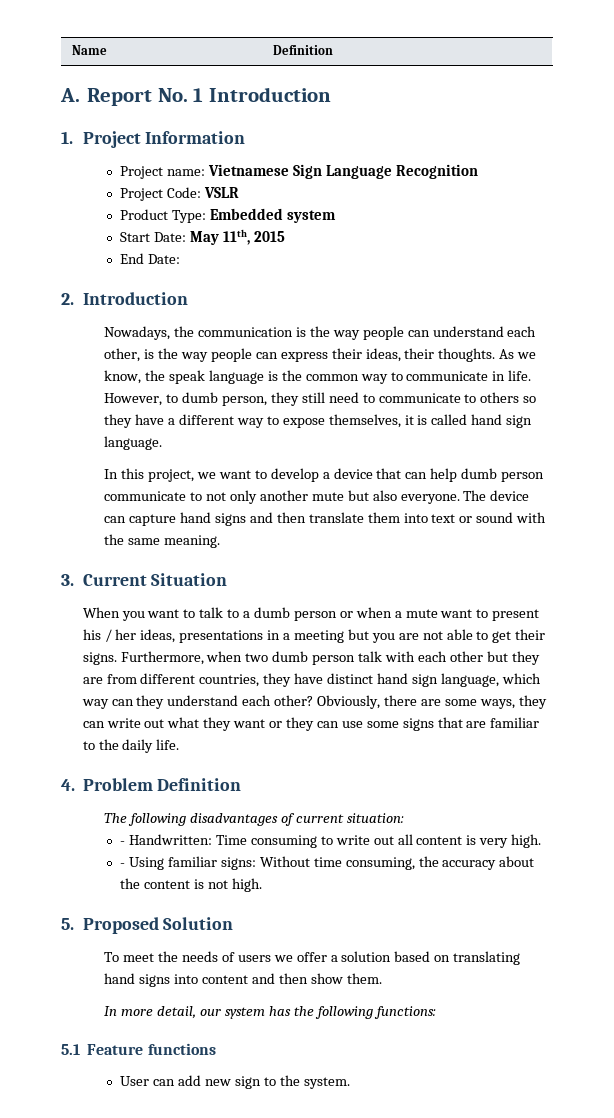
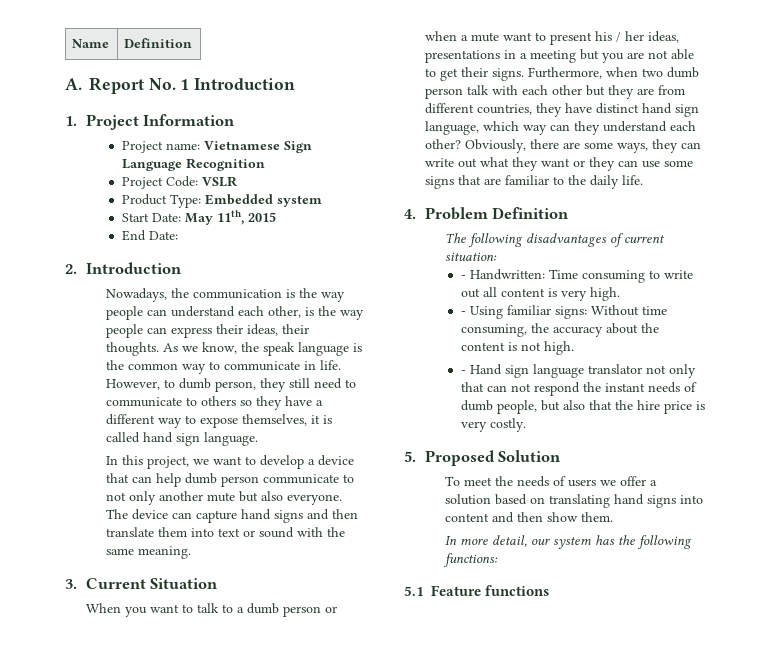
+ - Hand sign language translator not only that can not respond the instant needs of dumb people, but also that the hire price is very costly.
- User can add new sign to the system.

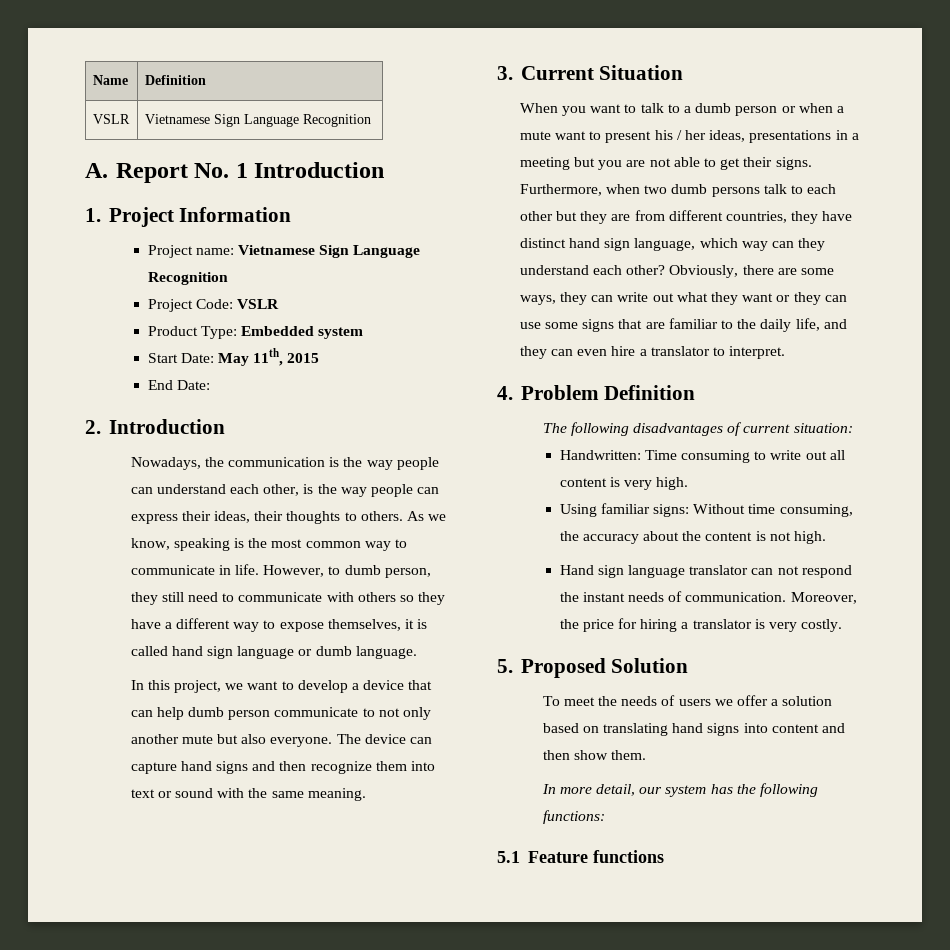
+ VSLR | Vietnamese Sign Language Recognition
- Nowadays, the communication is the way people can understand each other, is the way people can express their ideas, their thoughts. As we know, the speak language is the common way to communicate in life.
+ Nowadays, the communication is the way people can understand each other, is the way people can express their ideas, their thoughts to others. As we know, speaking is the most common way to communicate in life.
- However, to dumb person, they still need to communicate to others so they have a different way to expose themselves, it is called hand sign language.
+ However, to dumb person, they still need to communicate with others so they have a different way to expose themselves, it is called hand sign language or dumb language.
- The device can capture hand signs and then translate them into text or sound with the same meaning.
+ The device can capture hand signs and then recognize them into text or sound with the same meaning.
- Furthermore, when two dumb person talk with each other but they are from different countries, they have distinct hand sign language, which way can they understand each other?
+ Furthermore, when two dumb persons talk to each other but they are from different countries, they have distinct hand sign language, which way can they understand each other?
- Obviously, there are some ways, they can write out what they want or they can use some signs that are familiar to the daily life.
+ Obviously, there are some ways, they can write out what they want or they can use some signs that are familiar to the daily life, and they can even hire a translator to interpret.
- - Handwritten: Time consuming to write out all content is very high.
+ Handwritten: Time consuming to write out all content is very high.
- - Using familiar signs: Without time consuming, the accuracy about the content is not high.
+ Using familiar signs: Without time consuming, the accuracy about the content is not high.
- - Hand sign language translator not only that can not respond the instant needs of dumb people, but also that the hire price is very costly.
+ Hand sign language translator can not respond the instant needs of communication. Moreover, the price for hiring a translator is very costly.

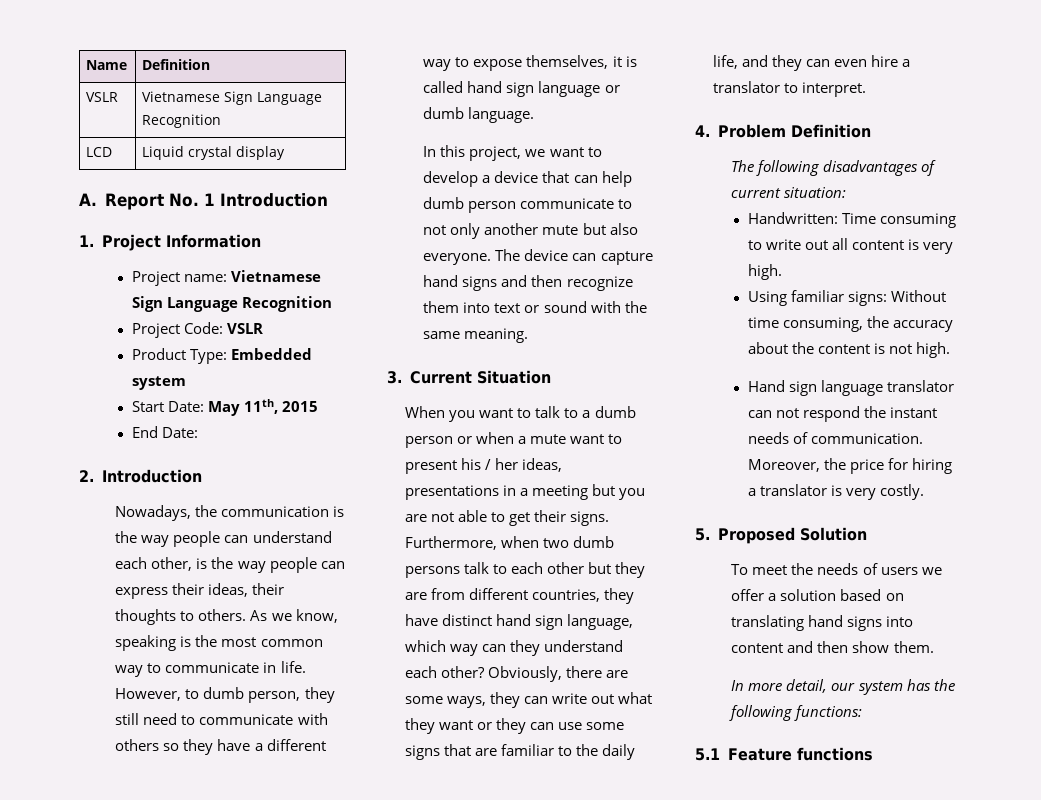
+ LCD | Liquid crystal display

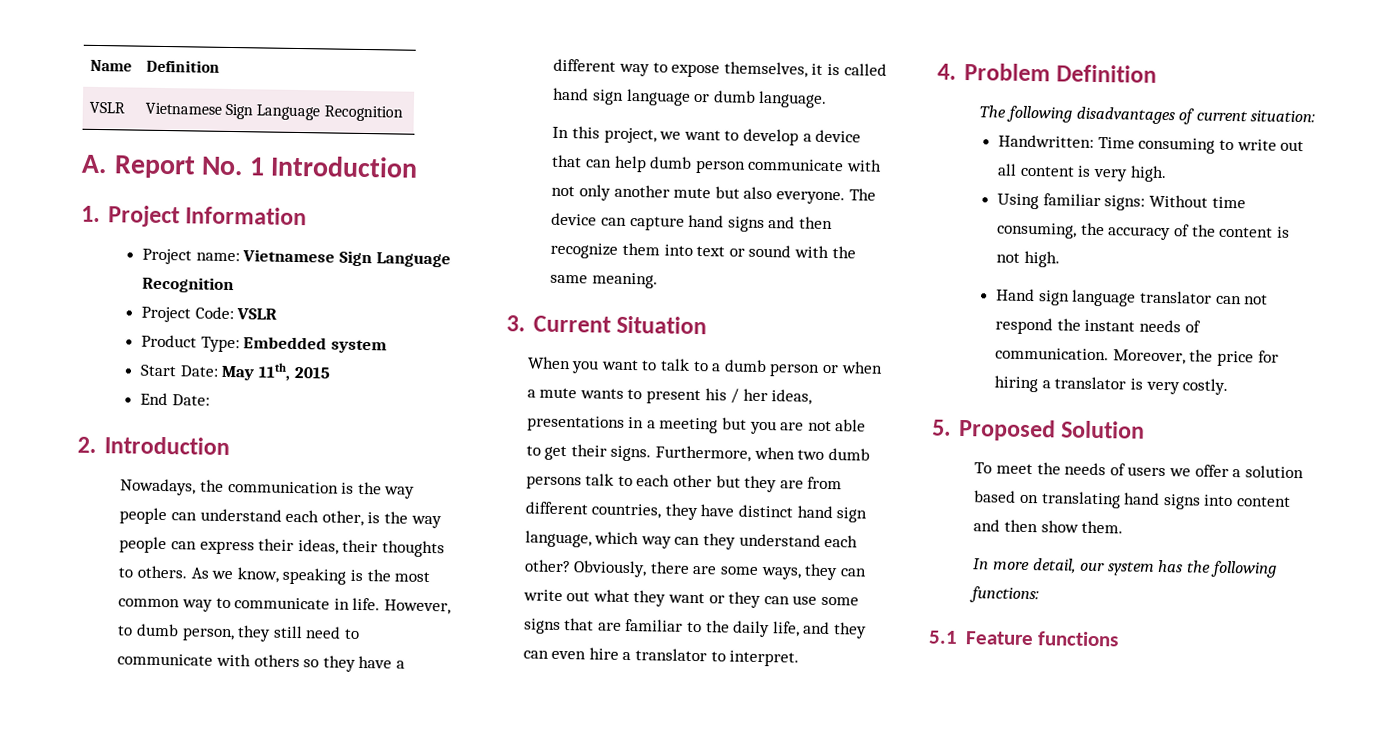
- LCD | Liquid crystal display
- In this project, we want to develop a device that can help dumb person communicate to not only another mute but also everyone.
+ In this project, we want to develop a device that can help dumb person communicate with not only another mute but also everyone.
- When you want to talk to a dumb person or when a mute want to present his / her ideas, presentations in a meeting but you are not able to get their signs.
+ When you want to talk to a dumb person or when a mute wants to present his / her ideas, presentations in a meeting but you are not able to get their signs.
- Using familiar signs: Without time consuming, the accuracy about the content is not high.
+ Using familiar signs: Without time consuming, the accuracy of the content is not high.

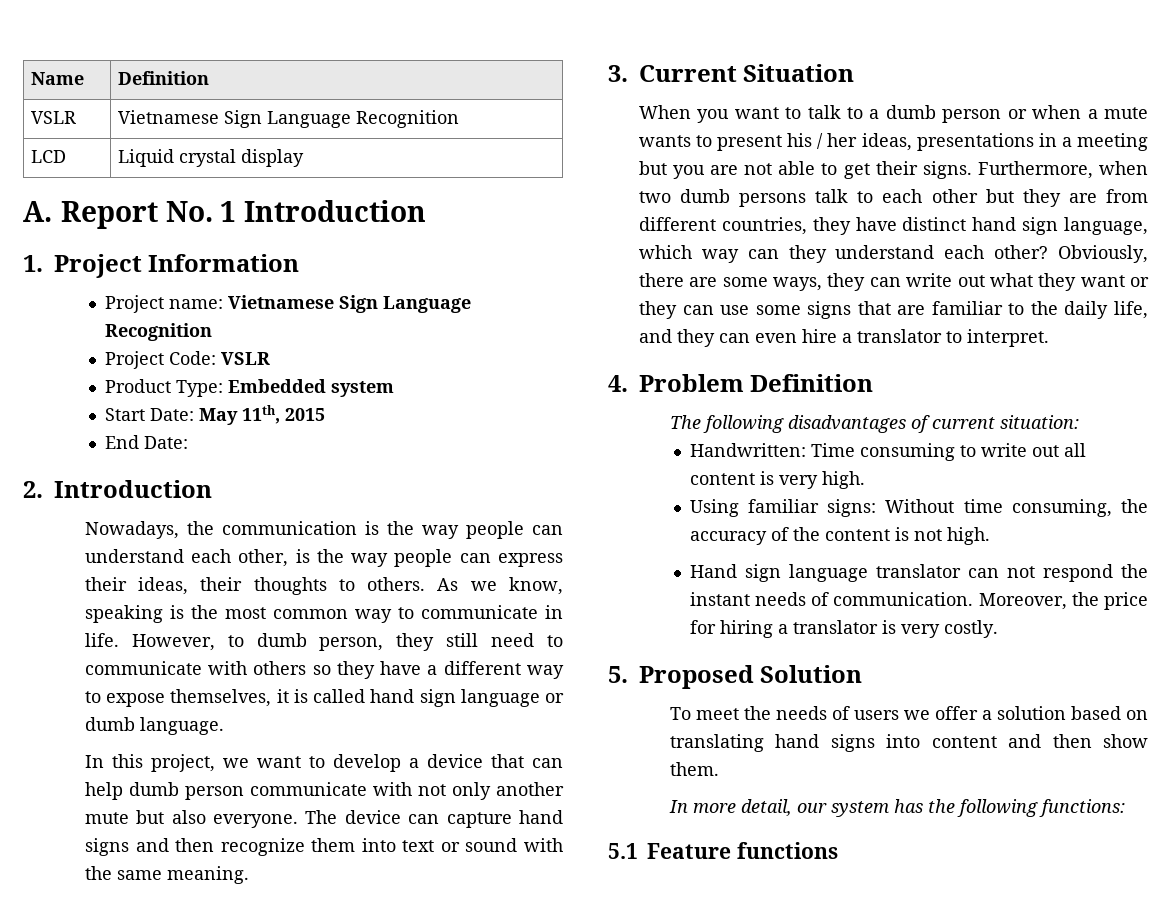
+ LCD | Liquid crystal display

